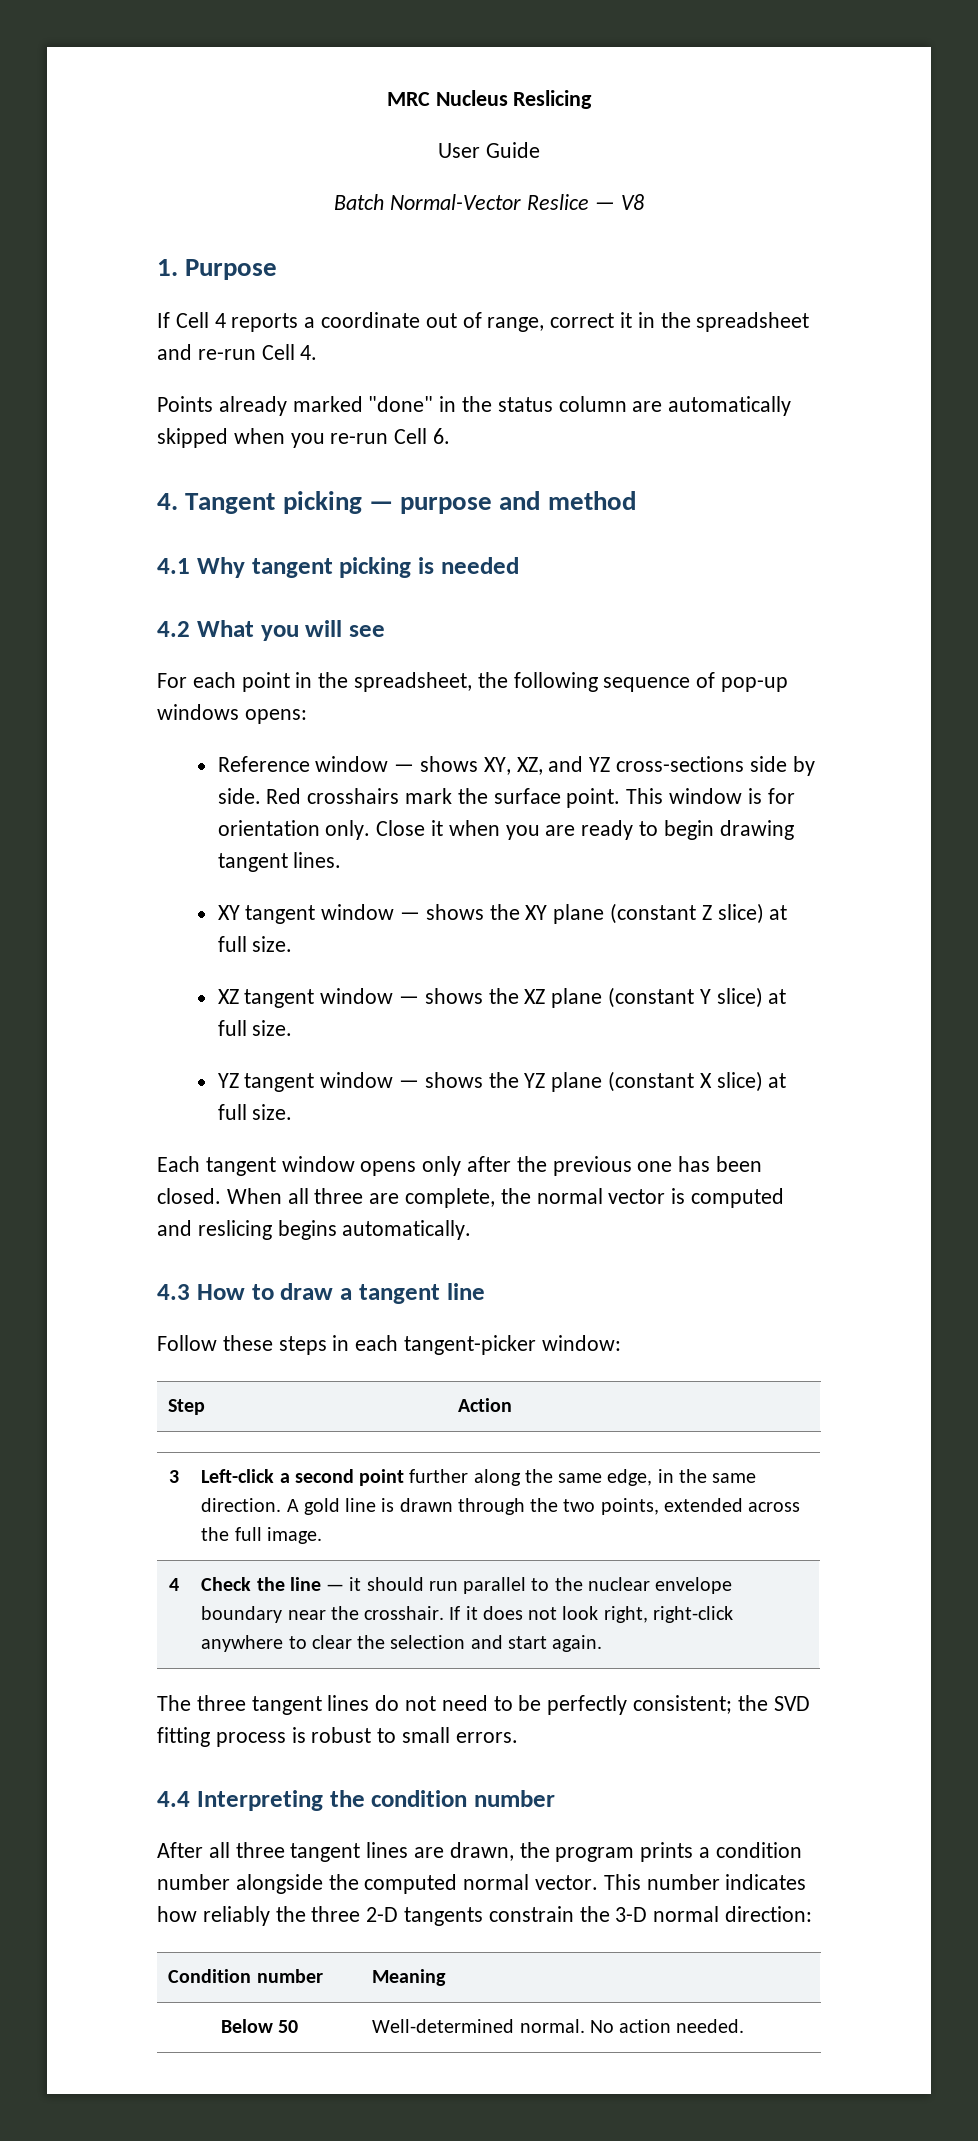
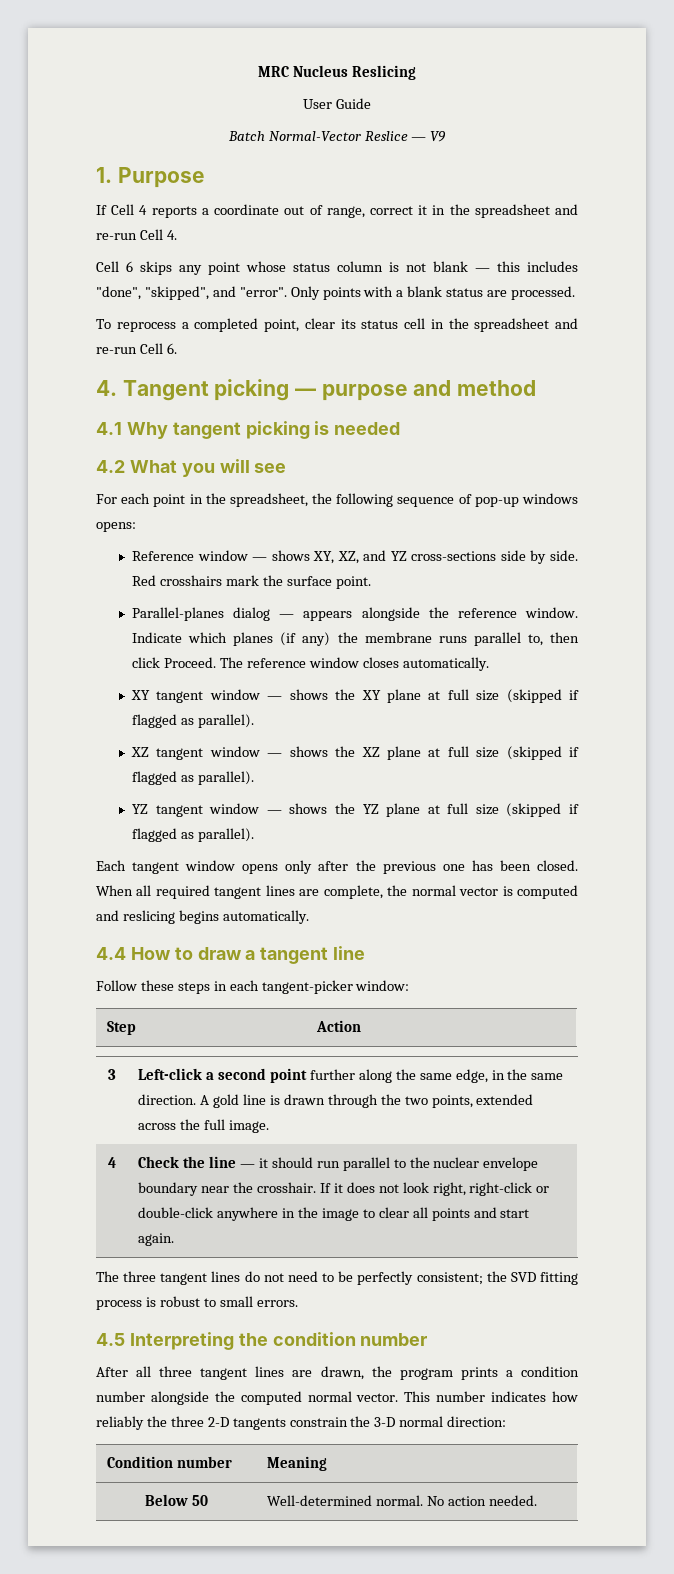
- Batch Normal-Vector Reslice — V8
+ Batch Normal-Vector Reslice — V9
- Points already marked "done" in the status column are automatically skipped when you re-run Cell 6.
+ Cell 6 skips any point whose status column is not blank — this includes "done", "skipped", and "error". Only points with a blank status are processed.
+ To reprocess a completed point, clear its status cell in the spreadsheet and re-run Cell 6.
- Red crosshairs mark the surface point. This window is for orientation only. Close it when you are ready to begin drawing tangent lines.
+ Red crosshairs mark the surface point.
+ Parallel-planes dialog — appears alongside the reference window. Indicate which planes (if any) the membrane runs parallel to, then click Proceed. The reference window closes automatically.
- XY tangent window — shows the XY plane (constant Z slice) at full size.
+ XY tangent window — shows the XY plane at full size (skipped if flagged as parallel).
- XZ tangent window — shows the XZ plane (constant Y slice) at full size.
+ XZ tangent window — shows the XZ plane at full size (skipped if flagged as parallel).
- YZ tangent window — shows the YZ plane (constant X slice) at full size.
+ YZ tangent window — shows the YZ plane at full size (skipped if flagged as parallel).
- When all three are complete, the normal vector is computed and reslicing begins automatically.
+ When all required tangent lines are complete, the normal vector is computed and reslicing begins automatically.
- 4.3 How to draw a tangent line
+ 4.4 How to draw a tangent line
- 4 | Check the line — it should run parallel to the nuclear envelope boundary near the crosshair. If it does not look right, right-click anywhere to clear the selection and start again.
+ 4 | Check the line — it should run parallel to the nuclear envelope boundary near the crosshair. If it does not look right, right-click or double-click anywhere in the image to clear all points and start again.
- 4.4 Interpreting the condition number
+ 4.5 Interpreting the condition number

